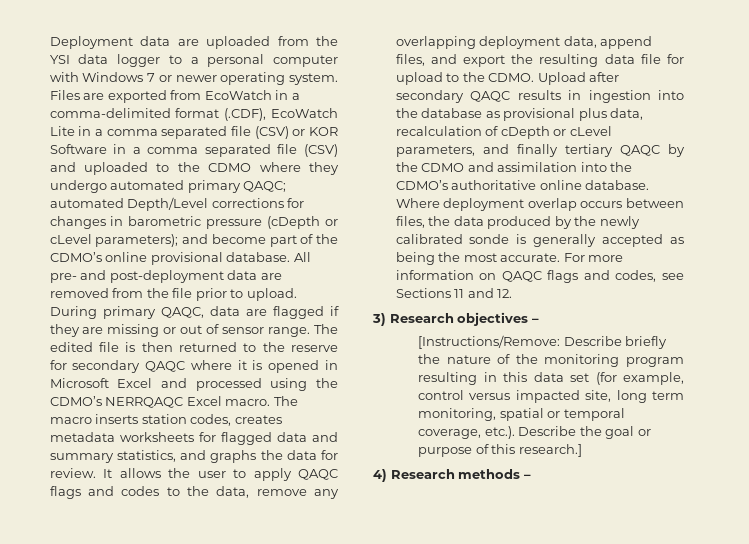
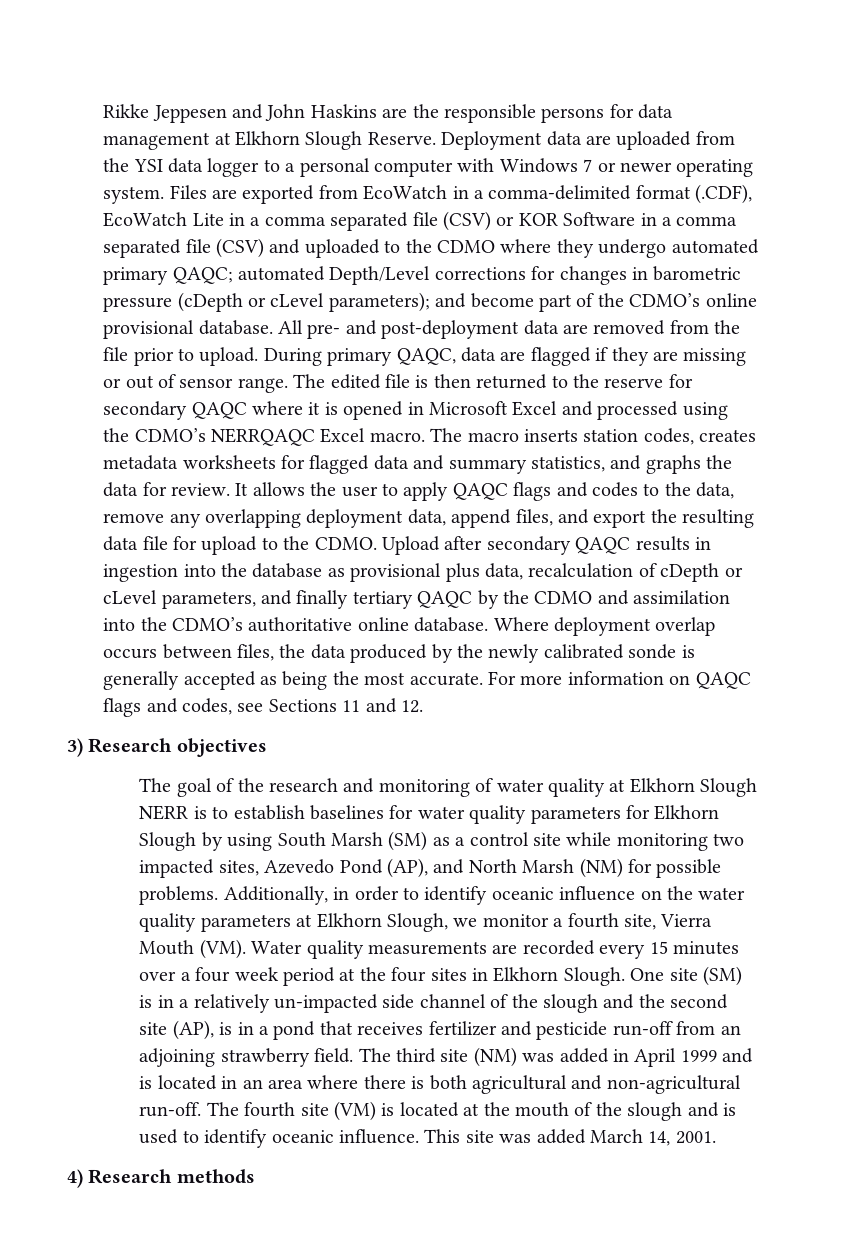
+ Rikke Jeppesen and John Haskins are the responsible persons for data management at Elkhorn Slough Reserve.
- 3) Research objectives –
- [Instructions/Remove: Describe briefly the nature of the monitoring program resulting in this data set (for example, control versus impacted site, long term monitoring, spatial or temporal coverage, etc.). Describe the goal or purpose of this research.]
+ 3) Research objectives
+ The goal of the research and monitoring of water quality at Elkhorn Slough NERR is to establish baselines for water quality parameters for Elkhorn Slough by using South Marsh (SM) as a control site while monitoring two impacted sites, Azevedo Pond (AP), and North Marsh (NM) for possible problems. Additionally, in order to identify oceanic influence on the water quality parameters at Elkhorn Slough, we monitor a fourth site, Vierra Mouth (VM). Water quality measurements are recorded every 15 minutes over a four week period at the four sites in Elkhorn Slough. One site (SM) is in a relatively un-impacted side channel of the slough and the second site (AP), is in a pond that receives fertilizer and pesticide run-off from an adjoining strawberry field. The third site (NM) was added in April 1999 and is located in an area where there is both agricultural and non-agricultural run-off. The fourth site (VM) is located at the mouth of the slough and is used to identify oceanic influence. This site was added March 14, 2001.
- 4) Research methods –
+ 4) Research methods

